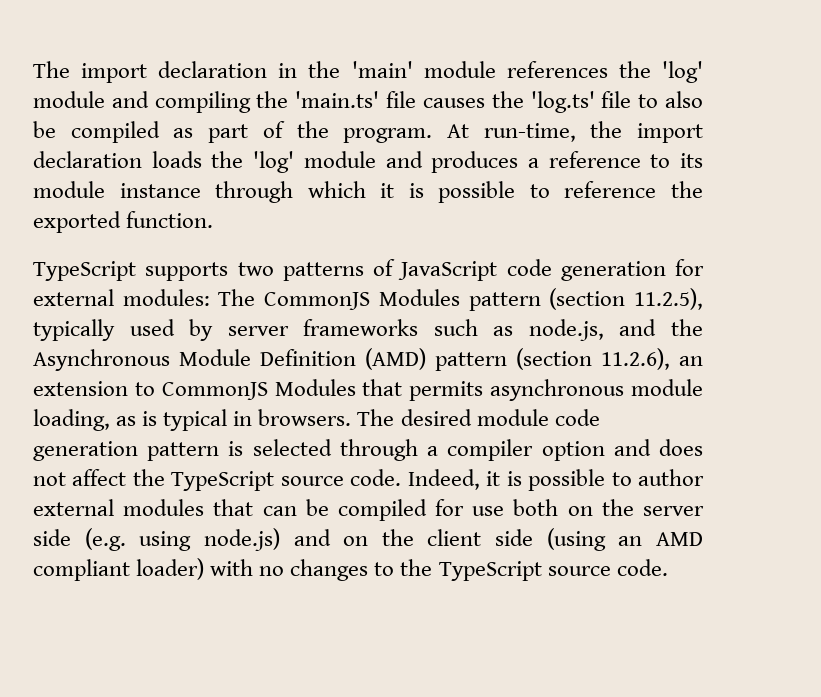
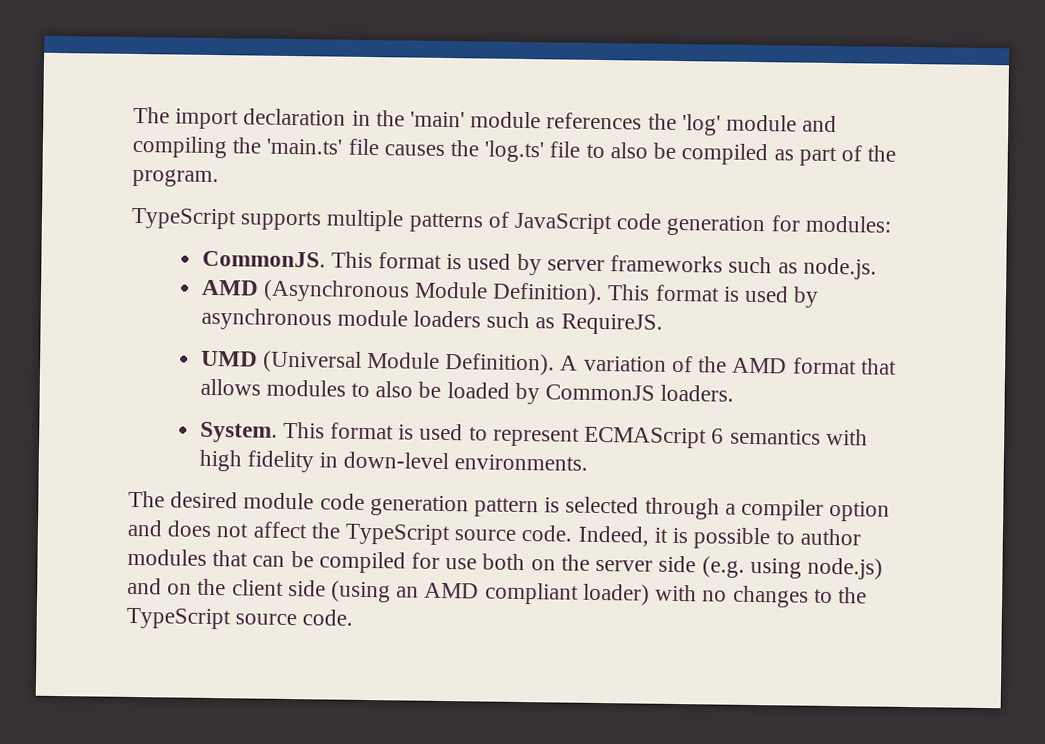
- At run-time, the import declaration loads the 'log' module and produces a reference to its module instance through which it is possible to reference the exported function.
- TypeScript supports two patterns of JavaScript code generation for external modules: The CommonJS Modules pattern (section 11.2.5), typically used by server frameworks such as node.js, and the Asynchronous Module Definition (AMD) pattern (section 11.2.6), an extension to CommonJS Modules that permits asynchronous module loading, as is typical in browsers. The desired module code generation pattern is selected through a compiler option and does not affect the TypeScript source code.
+ TypeScript supports multiple patterns of JavaScript code generation for modules:
+ CommonJS. This format is used by server frameworks such as node.js.
+ AMD (Asynchronous Module Definition). This format is used by asynchronous module loaders such as RequireJS.
+ UMD (Universal Module Definition). A variation of the AMD format that allows modules to also be loaded by CommonJS loaders.
+ System. This format is used to represent ECMAScript 6 semantics with high fidelity in down-level environments.
+ The desired module code generation pattern is selected through a compiler option and does not affect the TypeScript source code.
- Indeed, it is possible to author external modules that can be compiled for use both on the server side (e.g. using node.js) and on the client side (using an AMD compliant loader) with no changes to the TypeScript source code.
+ Indeed, it is possible to author modules that can be compiled for use both on the server side (e.g. using node.js) and on the client side (using an AMD compliant loader) with no changes to the TypeScript source code.

